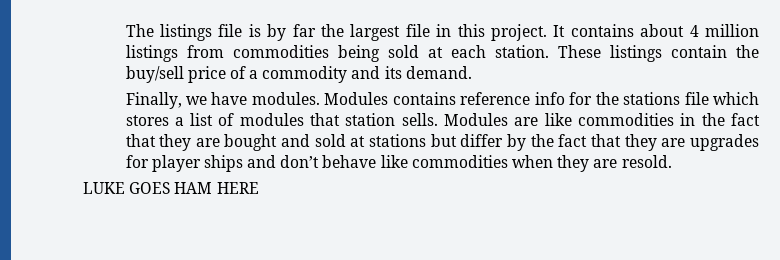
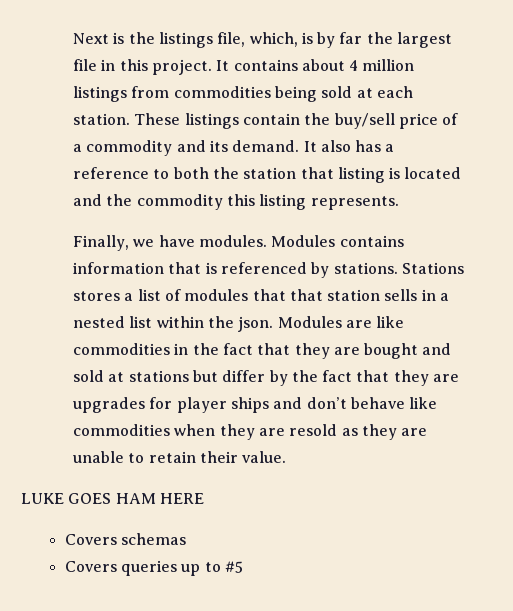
- The listings file is by far the largest file in this project.
+ Next is the listings file, which, is by far the largest file in this project.
+ It also has a reference to both the station that listing is located and the commodity this listing represents.
- Modules contains reference info for the stations file which stores a list of modules that station sells.
+ Modules contains information that is referenced by stations. Stations stores a list of modules that that station sells in a nested list within the json.
- Modules are like commodities in the fact that they are bought and sold at stations but differ by the fact that they are upgrades for player ships and don’t behave like commodities when they are resold.
+ Modules are like commodities in the fact that they are bought and sold at stations but differ by the fact that they are upgrades for player ships and don’t behave like commodities when they are resold as they are unable to retain their value.
  LUKE GOES HAM HERE
+ Covers schemas
+ Covers queries up to #5

